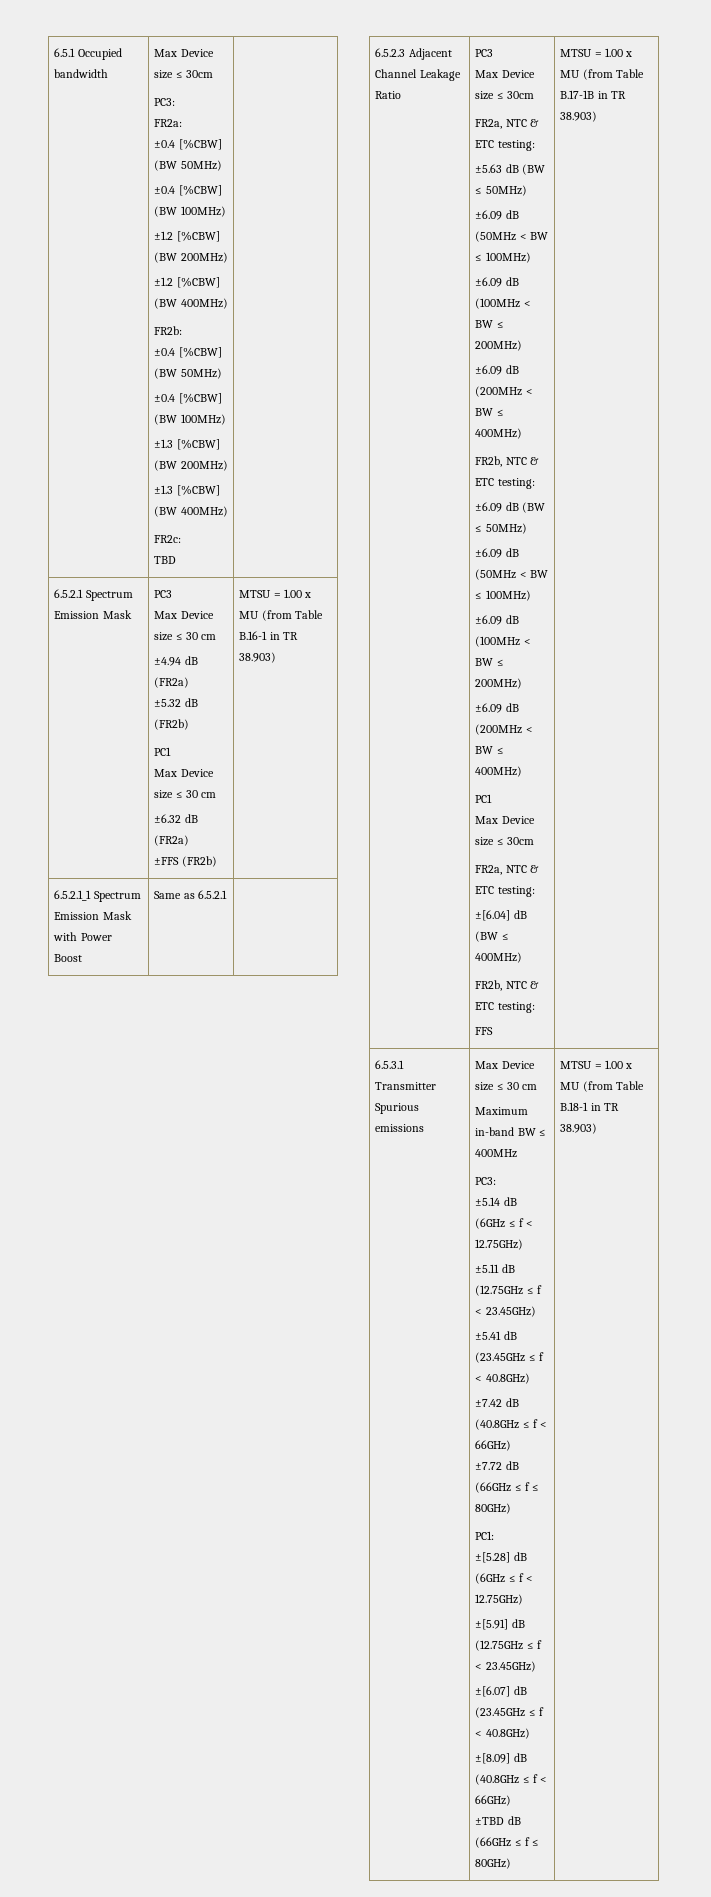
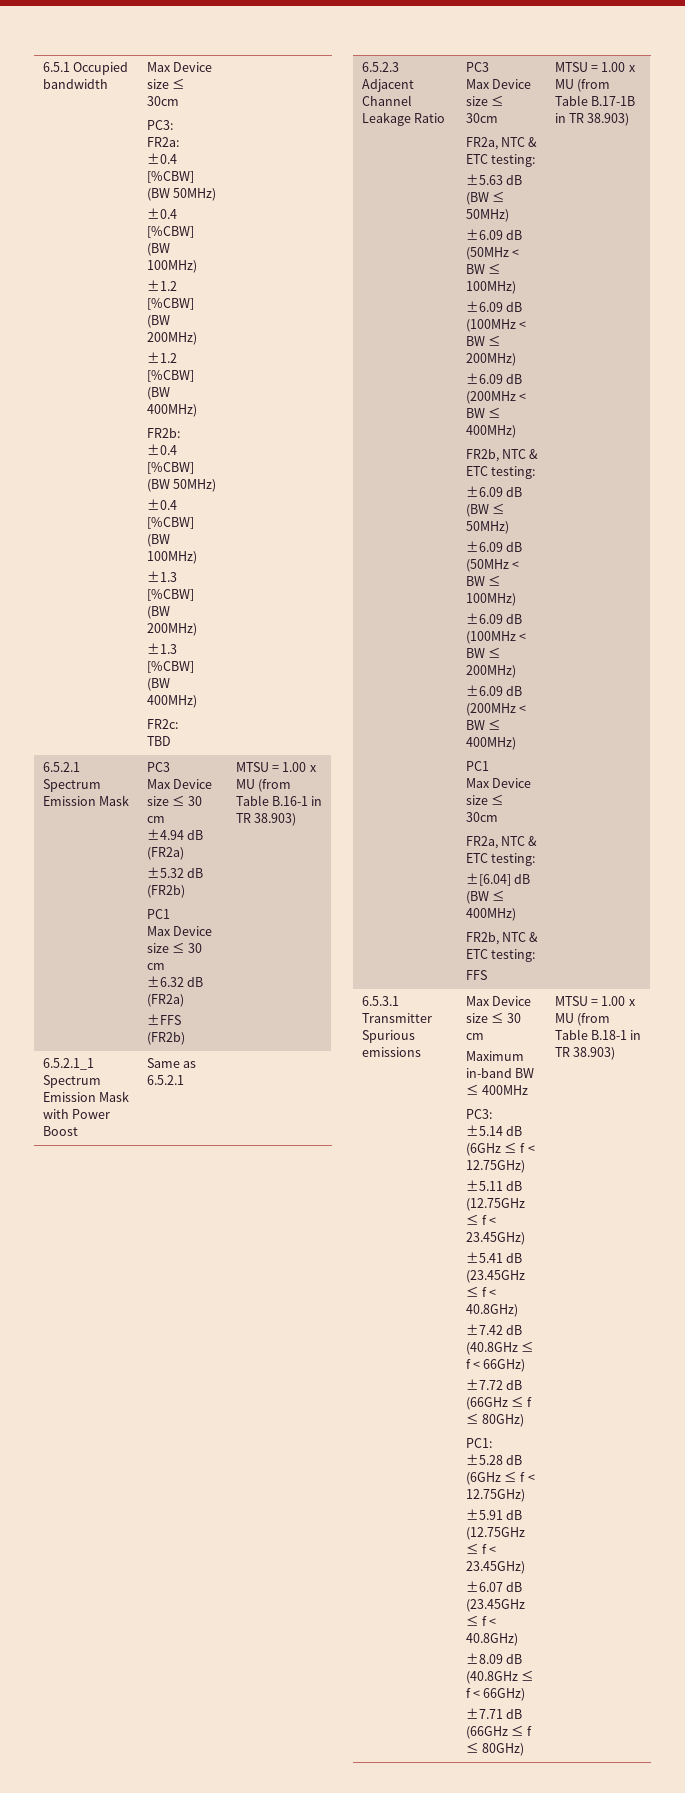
- ±[5.28] dB (6GHz ≤ f < 12.75GHz)
- ±[5.91] dB (12.75GHz ≤ f < 23.45GHz)
- ±[6.07] dB (23.45GHz ≤ f < 40.8GHz)
- ±[8.09] dB (40.8GHz ≤ f < 66GHz)
- ±TBD dB (66GHz ≤ f ≤ 80GHz)
+ ±5.28 dB (6GHz ≤ f < 12.75GHz)
+ ±5.91 dB (12.75GHz ≤ f < 23.45GHz)
+ ±6.07 dB (23.45GHz ≤ f < 40.8GHz)
+ ±8.09 dB (40.8GHz ≤ f < 66GHz)
+ ±7.71 dB (66GHz ≤ f ≤ 80GHz)

